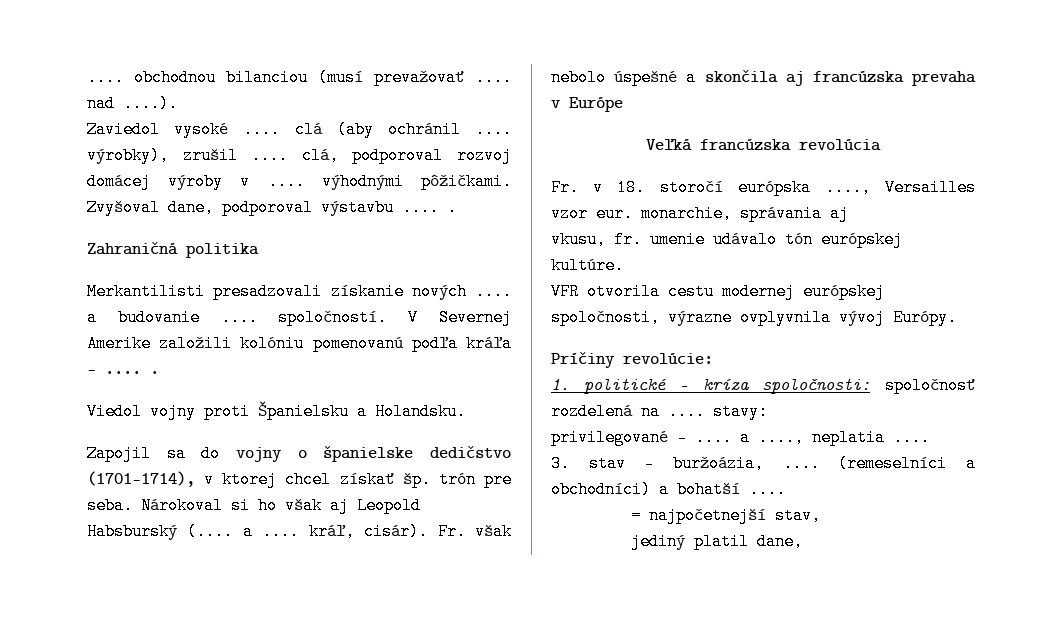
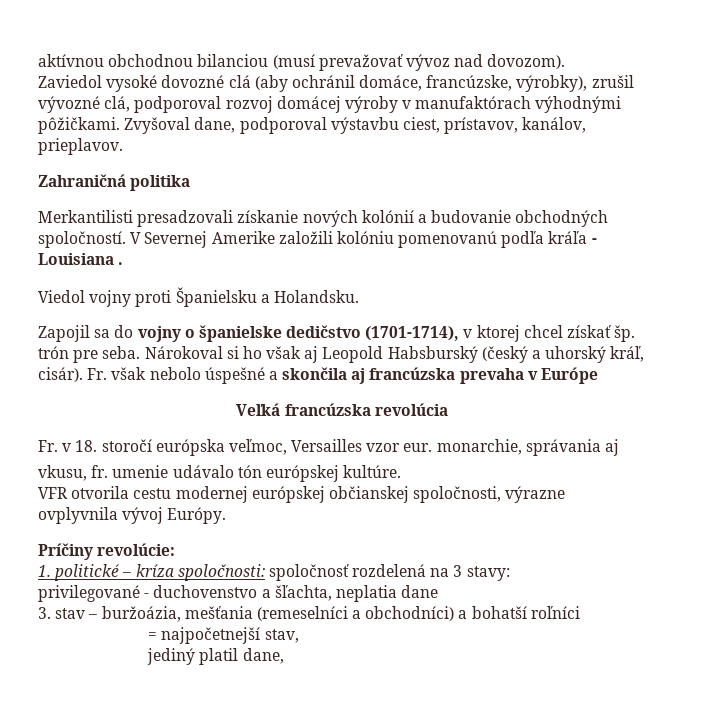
- .... obchodnou bilanciou (musí prevažovať .... nad ....).
+ aktívnou obchodnou bilanciou (musí prevažovať vývoz nad dovozom).
- Zaviedol vysoké .... clá (aby ochránil .... výrobky), zrušil .... clá, podporoval rozvoj domácej výroby v .... výhodnými pôžičkami.
+ Zaviedol vysoké dovozné clá (aby ochránil domáce, francúzske, výrobky), zrušil vývozné clá, podporoval rozvoj domácej výroby v manufaktórach výhodnými pôžičkami.
- Zvyšoval dane, podporoval výstavbu .... .
+ Zvyšoval dane, podporoval výstavbu ciest, prístavov, kanálov, prieplavov.
- Merkantilisti presadzovali získanie nových .... a budovanie .... spoločností.
+ Merkantilisti presadzovali získanie nových kolónií a budovanie obchodných spoločností.
- V Severnej Amerike založili kolóniu pomenovanú podľa kráľa - .... .
+ V Severnej Amerike založili kolóniu pomenovanú podľa kráľa - Louisiana .
- Nárokoval si ho však aj Leopold Habsburský (.... a .... kráľ, cisár).
+ Nárokoval si ho však aj Leopold Habsburský (český a uhorský kráľ, cisár).
- Fr. v 18. storočí európska ...., Versailles vzor eur. monarchie, správania aj
+ Fr. v 18. storočí európska veľmoc, Versailles vzor eur. monarchie, správania aj
- VFR otvorila cestu modernej európskej spoločnosti, výrazne ovplyvnila vývoj Európy.
+ VFR otvorila cestu modernej európskej občianskej spoločnosti, výrazne ovplyvnila vývoj Európy.
- 1. politické – kríza spoločnosti: spoločnosť rozdelená na .... stavy:
+ 1. politické – kríza spoločnosti: spoločnosť rozdelená na 3 stavy:
- privilegované - .... a ...., neplatia ....
+ privilegované - duchovenstvo a šľachta, neplatia dane
- 3. stav – buržoázia, .... (remeselníci a obchodníci) a bohatší ....
+ 3. stav – buržoázia, mešťania (remeselníci a obchodníci) a bohatší roľníci

